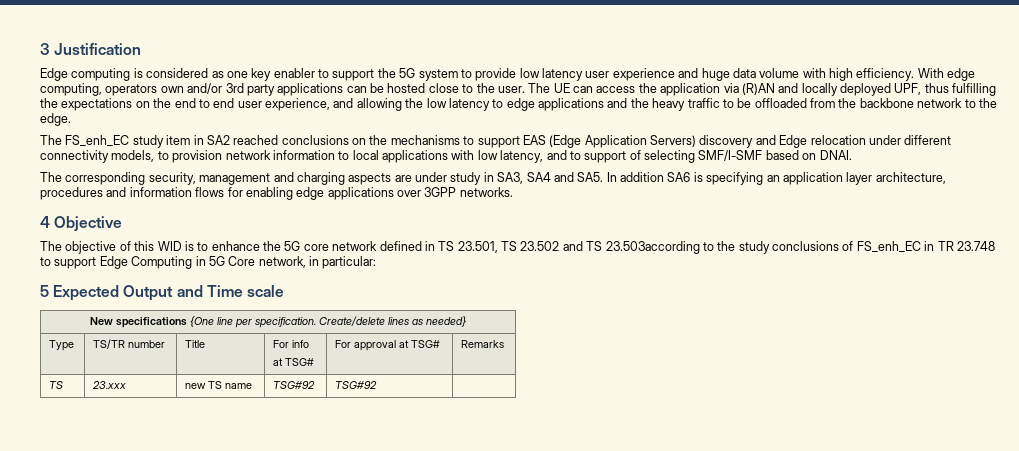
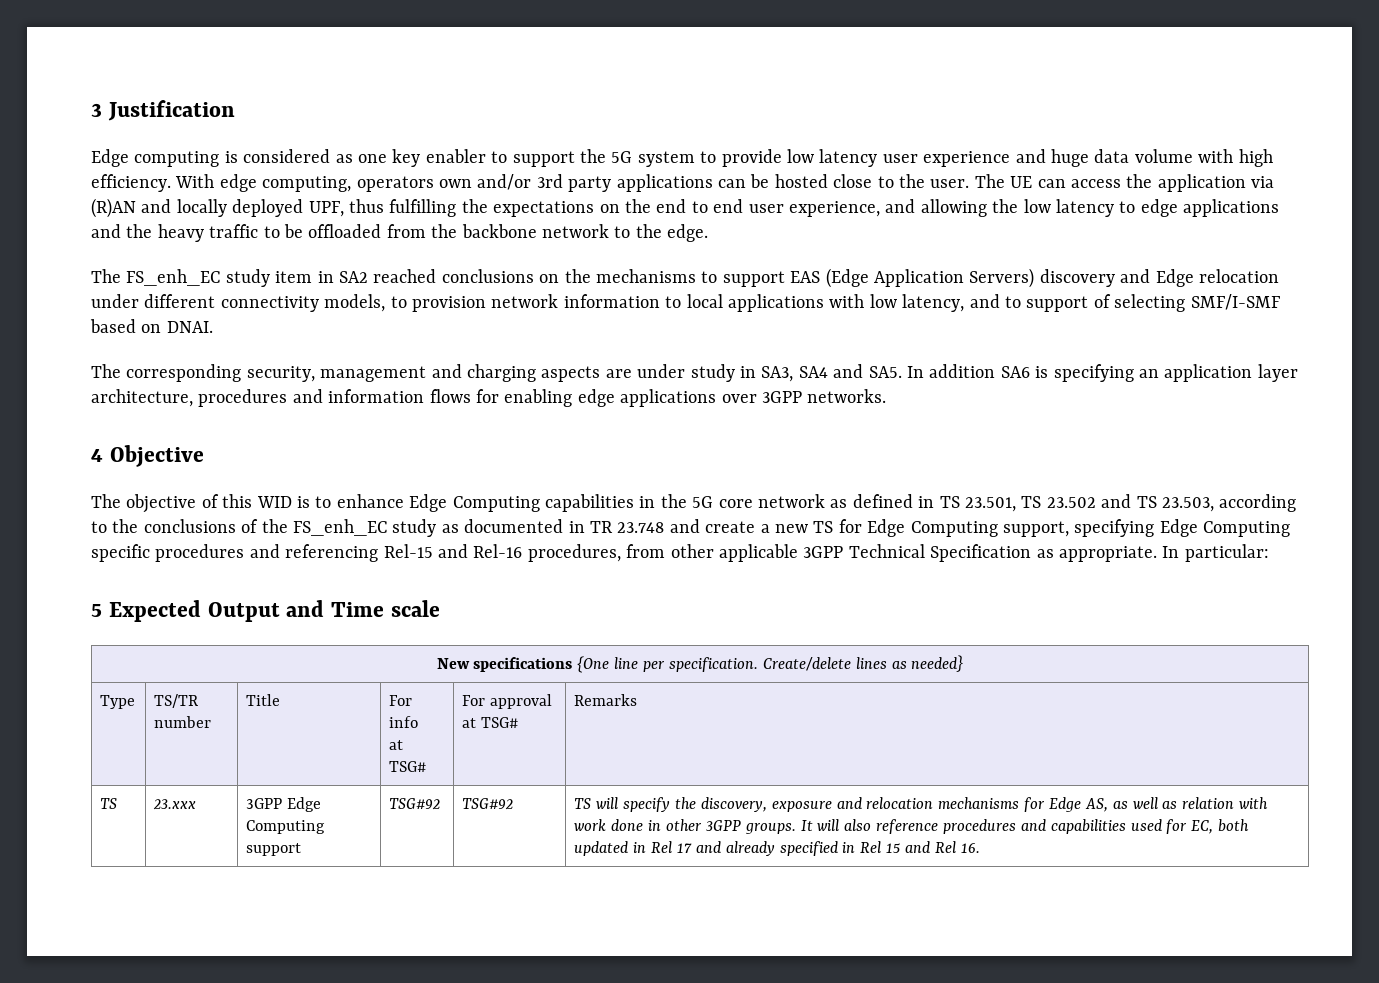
- The objective of this WID is to enhance the 5G core network defined in TS 23.501, TS 23.502 and TS 23.503according to the study conclusions of FS_enh_EC in TR 23.748 to support Edge Computing in 5G Core network, in particular:
+ The objective of this WID is to enhance Edge Computing capabilities in the 5G core network as defined in TS 23.501, TS 23.502 and TS 23.503, according to the conclusions of the FS_enh_EC study as documented in TR 23.748 and create a new TS for Edge Computing support, specifying Edge Computing specific procedures and referencing Rel-15 and Rel-16 procedures, from other applicable 3GPP Technical Specification as appropriate. In particular:
- new TS name | TSG#92 | TSG#92
+ 3GPP Edge Computing support | TSG#92 | TSG#92 | TS will specify the discovery, exposure and relocation mechanisms for Edge AS, as well as relation with work done in other 3GPP groups. It will also reference procedures and capabilities used for EC, both updated in Rel 17 and already specified in Rel 15 and Rel 16.

